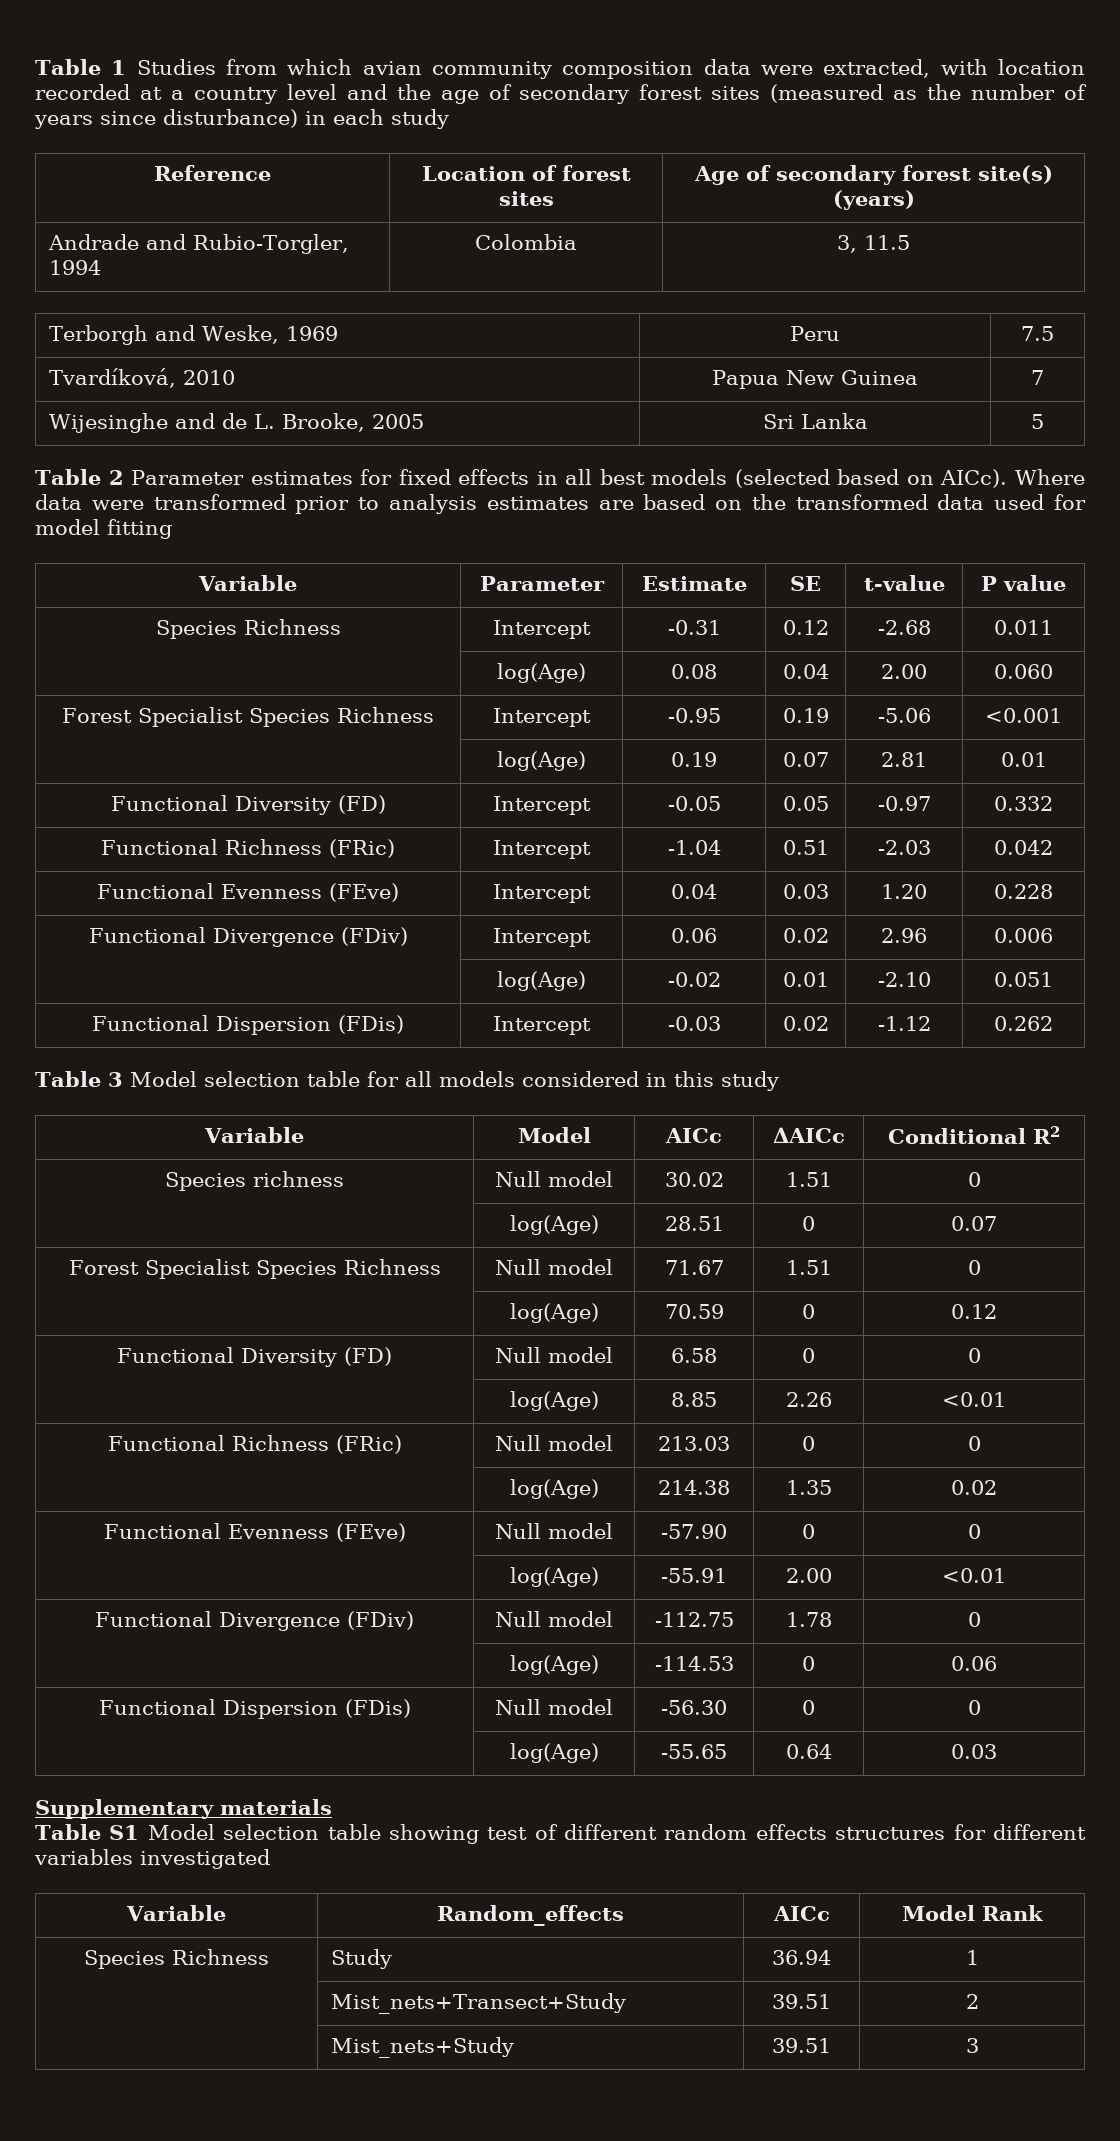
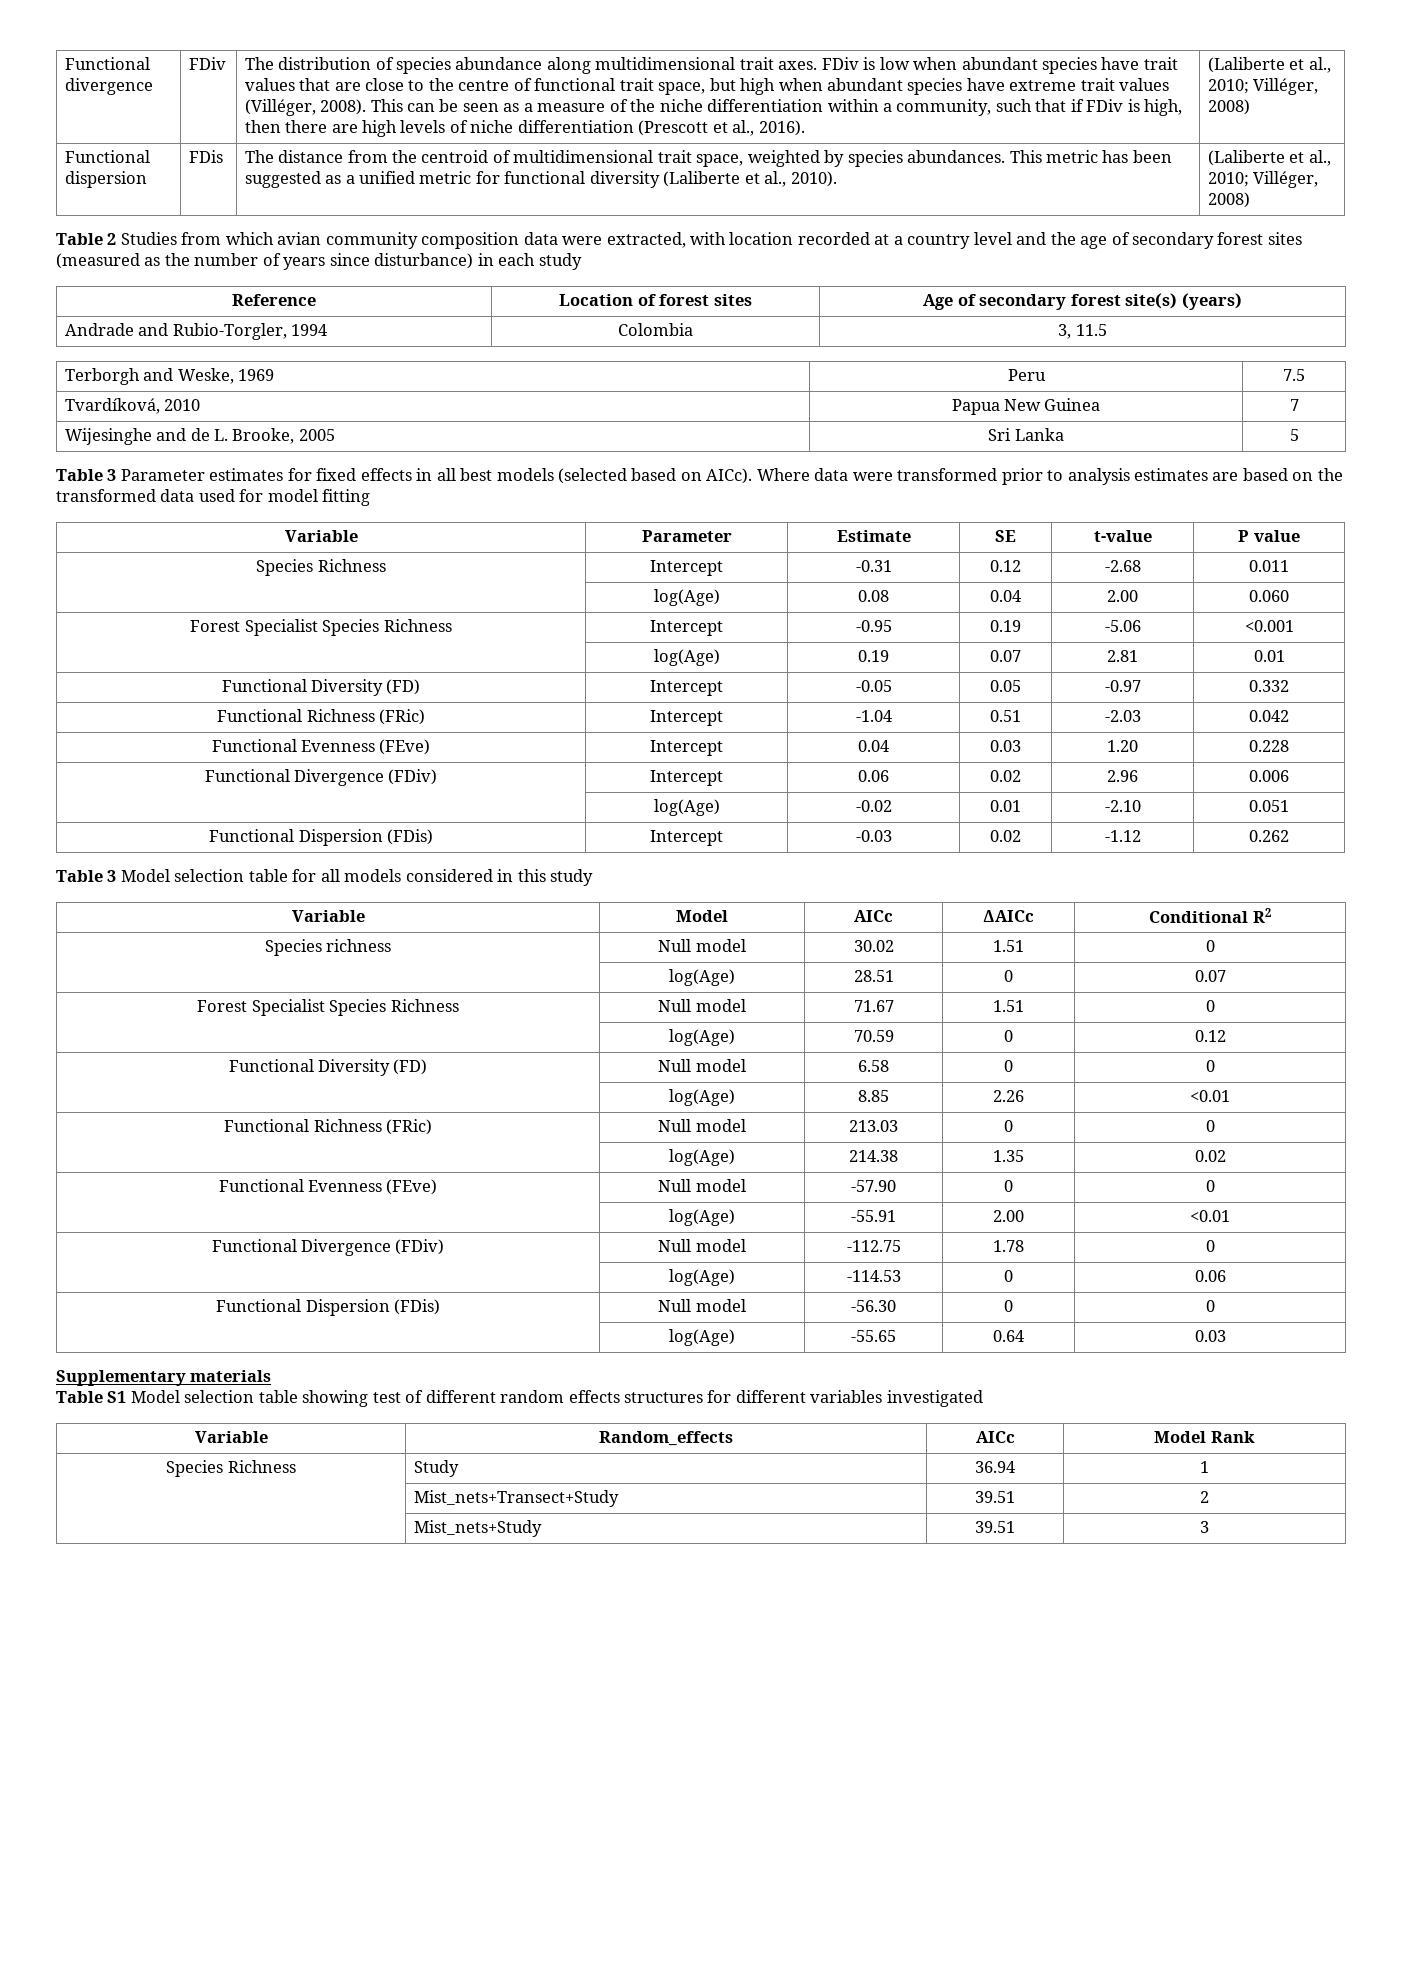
- Table 1 Studies from which avian community composition data were extracted, with location recorded at a country level and the age of secondary forest sites (measured as the number of years since disturbance) in each study
+ Functional divergence | FDiv | The distribution of species abundance along multidimensional trait axes. FDiv is low when abundant species have trait values that are close to the centre of functional trait space, but high when abundant species have extreme trait values (Villéger, 2008). This can be seen as a measure of the niche differentiation within a community, such that if FDiv is high, then there are high levels of niche differentiation (Prescott et al., 2016). | (Laliberte et al., 2010; Villéger, 2008)
+ Functional dispersion | FDis | The distance from the centroid of multidimensional trait space, weighted by species abundances. This metric has been suggested as a unified metric for functional diversity (Laliberte et al., 2010). | (Laliberte et al., 2010; Villéger, 2008)
+ Table 2 Studies from which avian community composition data were extracted, with location recorded at a country level and the age of secondary forest sites (measured as the number of years since disturbance) in each study
- Table 2 Parameter estimates for fixed effects in all best models (selected based on AICc).
+ Table 3 Parameter estimates for fixed effects in all best models (selected based on AICc).

